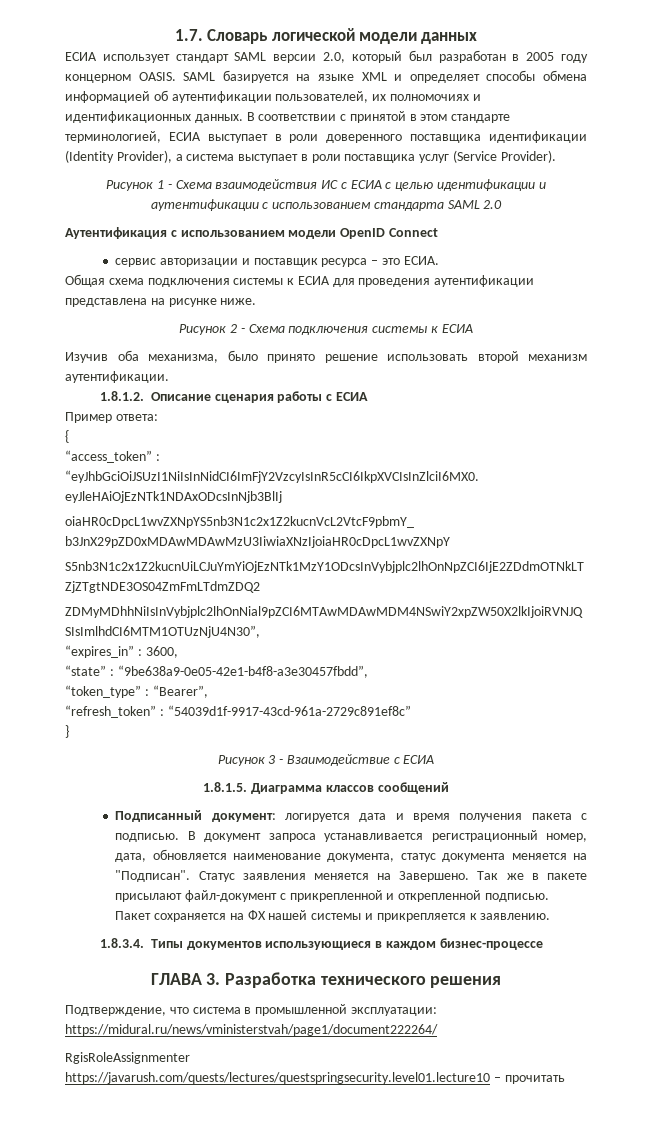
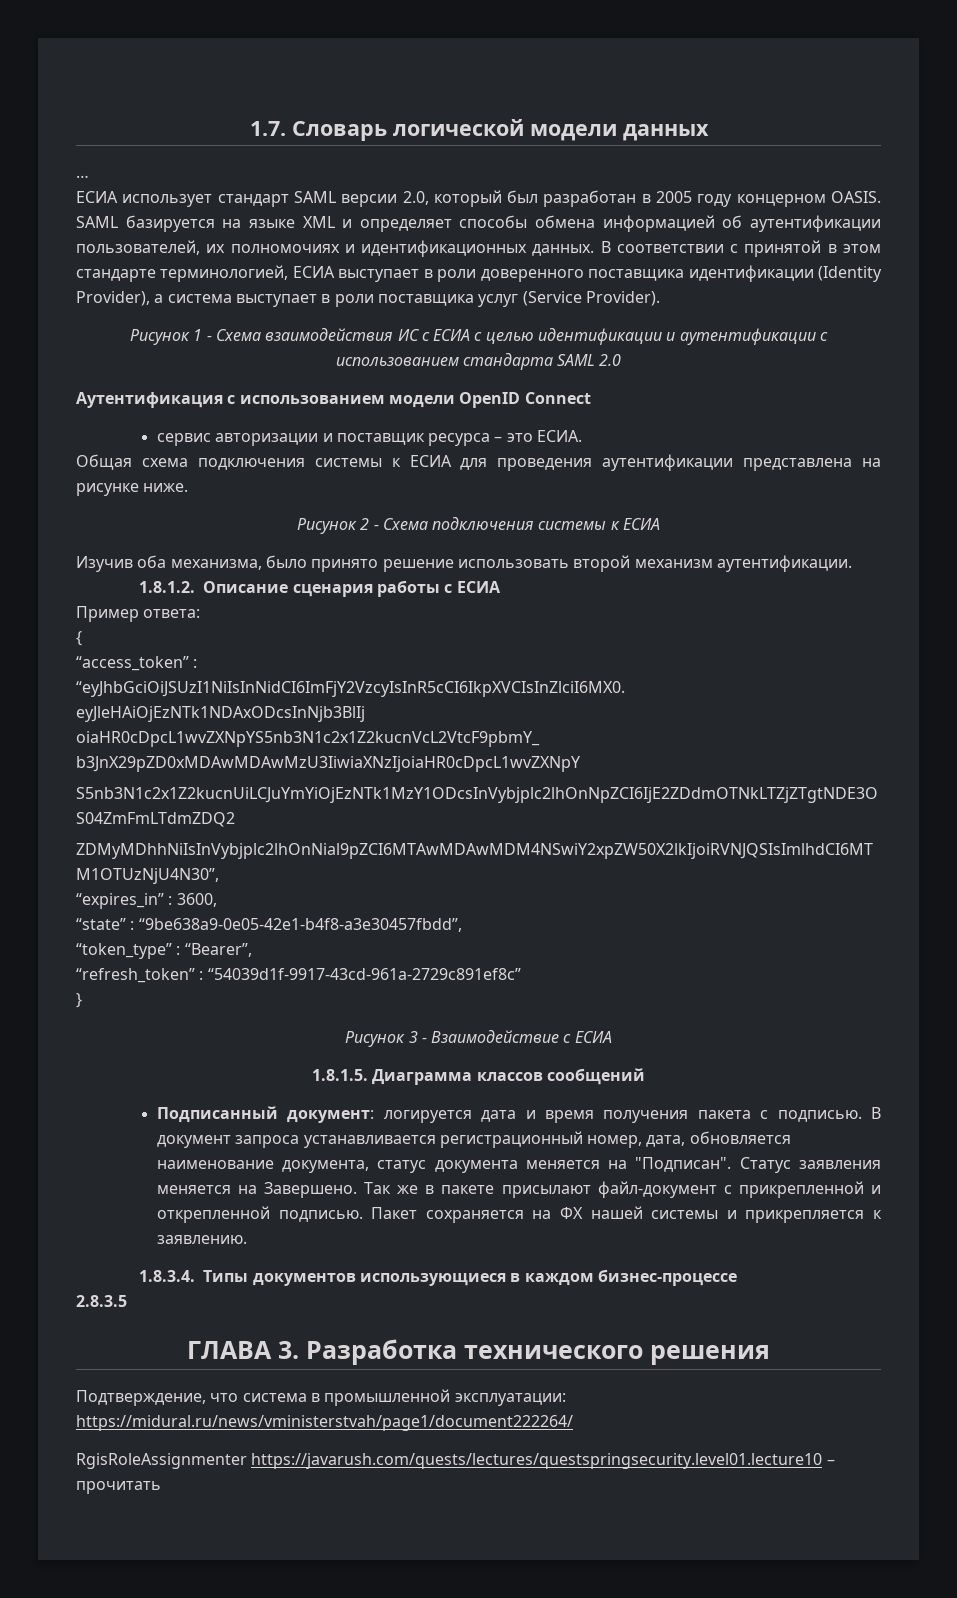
+ …
+ 2.8.3.5

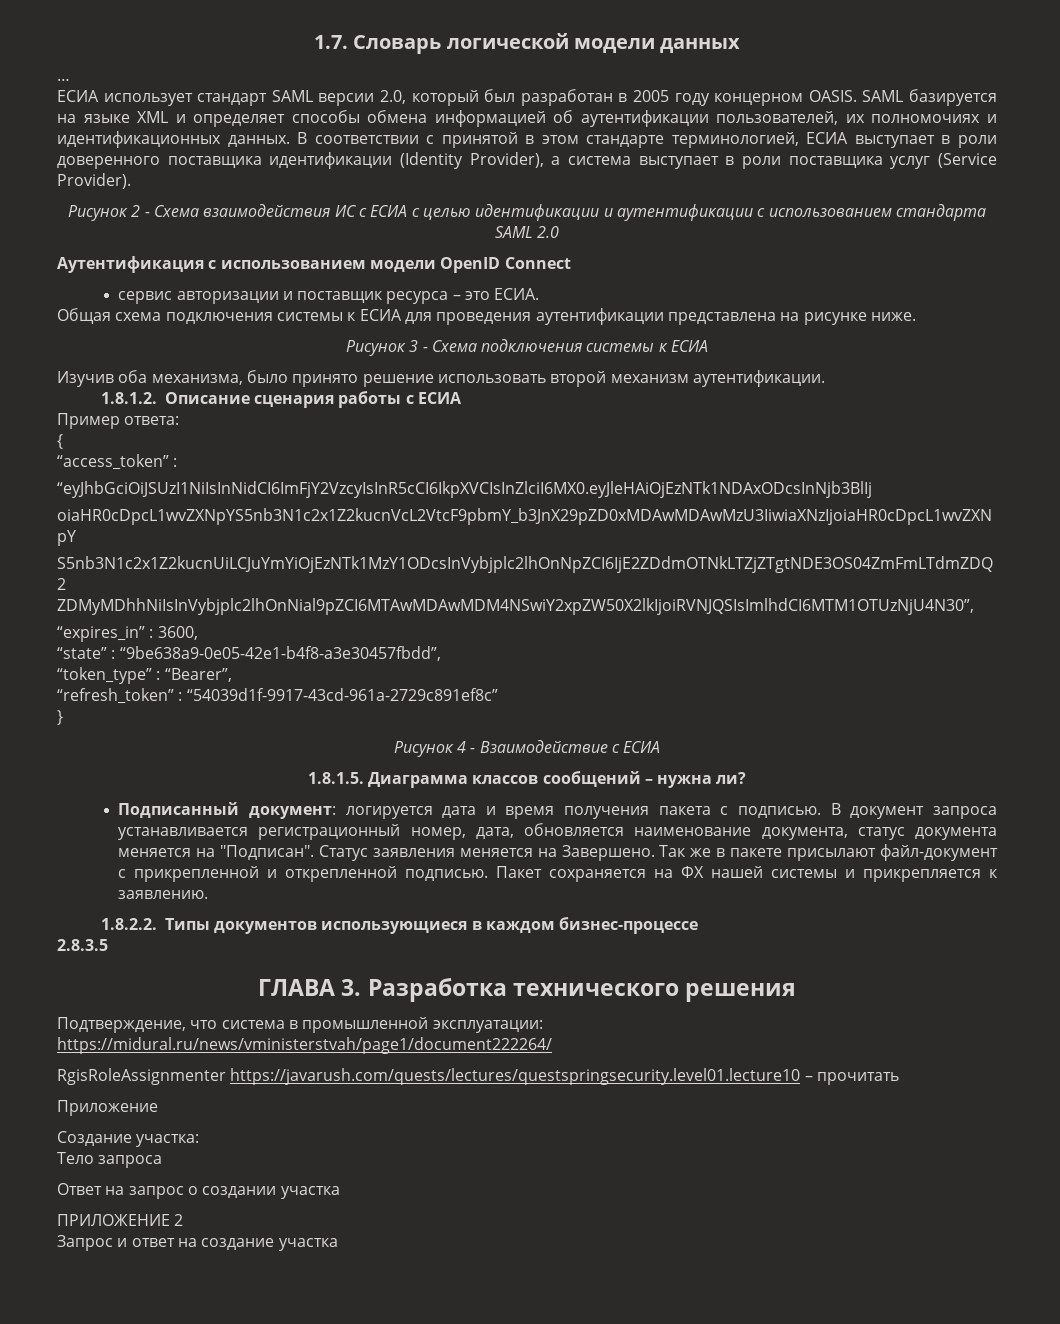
- Рисунок 1 - Схема взаимодействия ИС с ЕСИА с целью идентификации и аутентификации с использованием стандарта SAML 2.0
+ Рисунок 2 - Схема взаимодействия ИС с ЕСИА с целью идентификации и аутентификации с использованием стандарта SAML 2.0
- Рисунок 2 - Схема подключения системы к ЕСИА
+ Рисунок 3 - Схема подключения системы к ЕСИА
- Рисунок 3 - Взаимодействие с ЕСИА
+ Рисунок 4 - Взаимодействие с ЕСИА
- 1.8.1.5. Диаграмма классов сообщений
+ 1.8.1.5. Диаграмма классов сообщений – нужна ли?
- 1.8.3.4. Типы документов использующиеся в каждом бизнес-процессе
+ 1.8.2.2. Типы документов использующиеся в каждом бизнес-процессе
+ Приложение
+ Создание участка:
+ Тело запроса
+ Ответ на запрос о создании участка
+ ПРИЛОЖЕНИЕ 2
+ Запрос и ответ на создание участка

